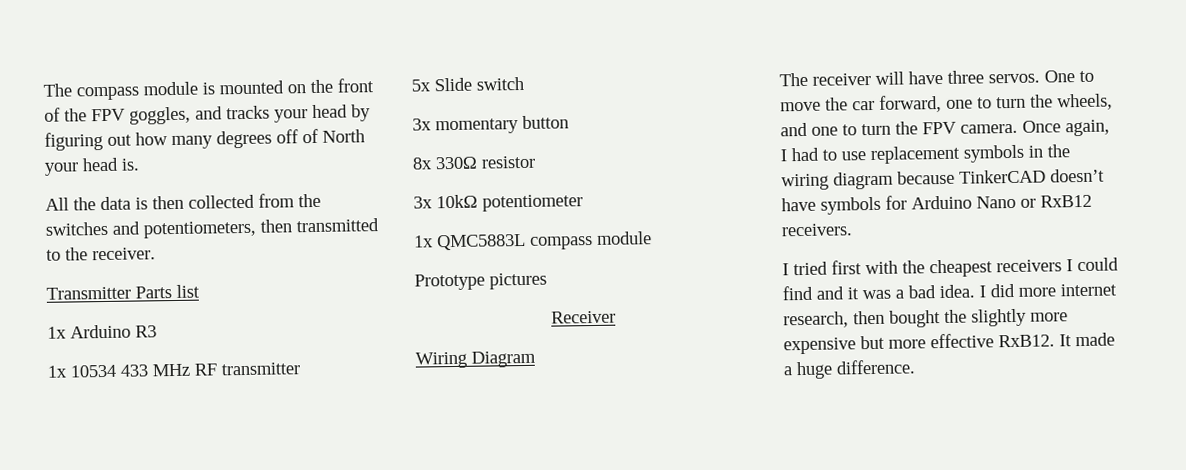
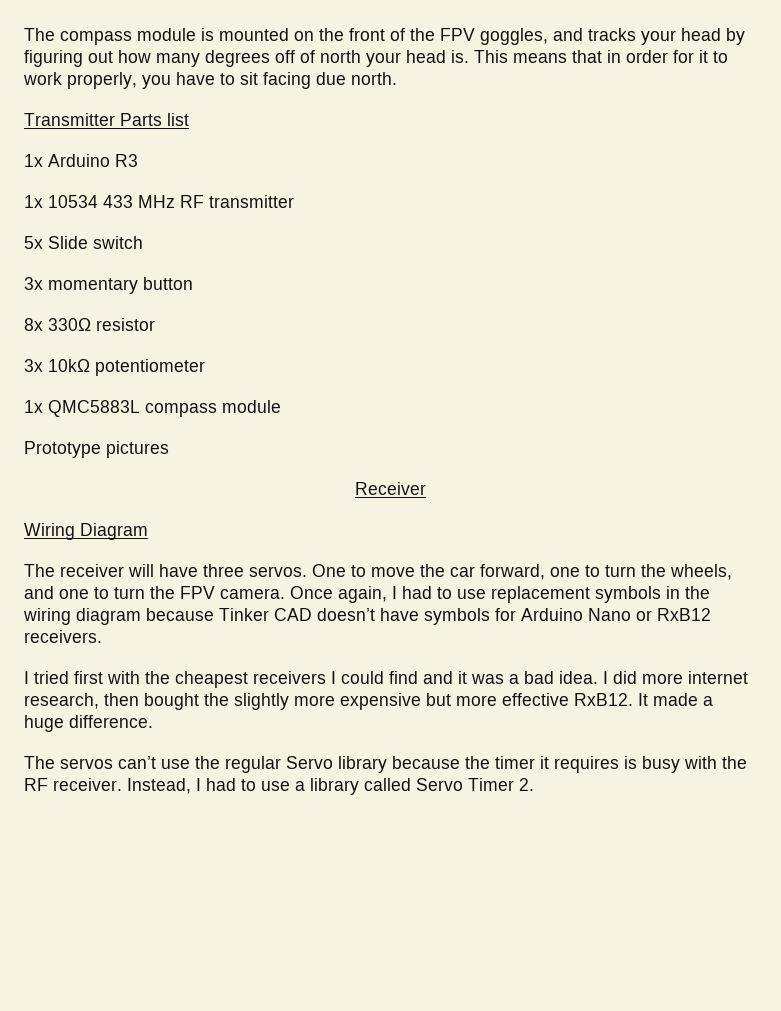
- The compass module is mounted on the front of the FPV goggles, and tracks your head by figuring out how many degrees off of North your head is.
- All the data is then collected from the switches and potentiometers, then transmitted to the receiver.
+ The compass module is mounted on the front of the FPV goggles, and tracks your head by figuring out how many degrees off of north your head is. This means that in order for it to work properly, you have to sit facing due north.
- Once again, I had to use replacement symbols in the wiring diagram because TinkerCAD doesn’t have symbols for Arduino Nano or RxB12 receivers.
+ Once again, I had to use replacement symbols in the wiring diagram because Tinker CAD doesn’t have symbols for Arduino Nano or RxB12 receivers.
+ The servos can’t use the regular Servo library because the timer it requires is busy with the RF receiver. Instead, I had to use a library called Servo Timer 2.

